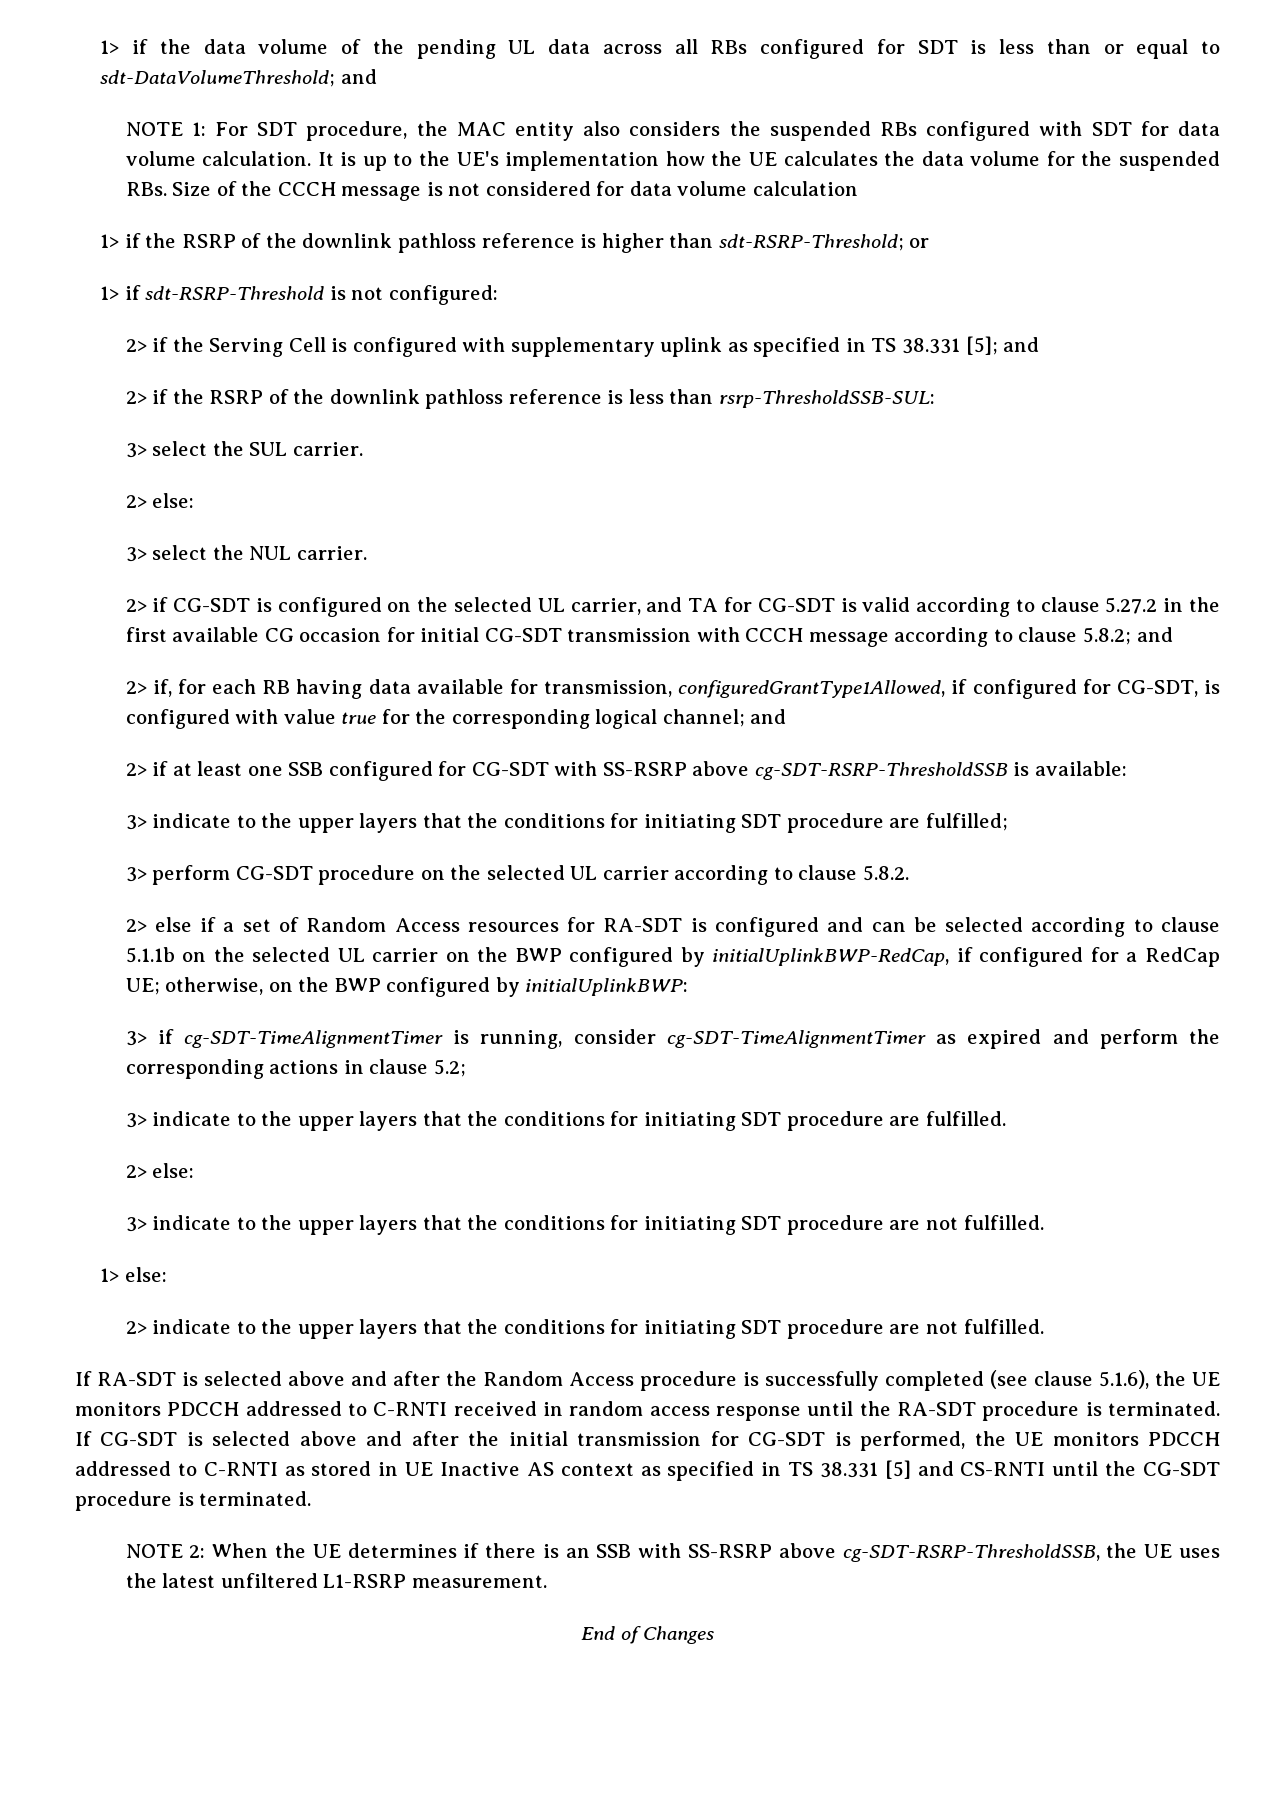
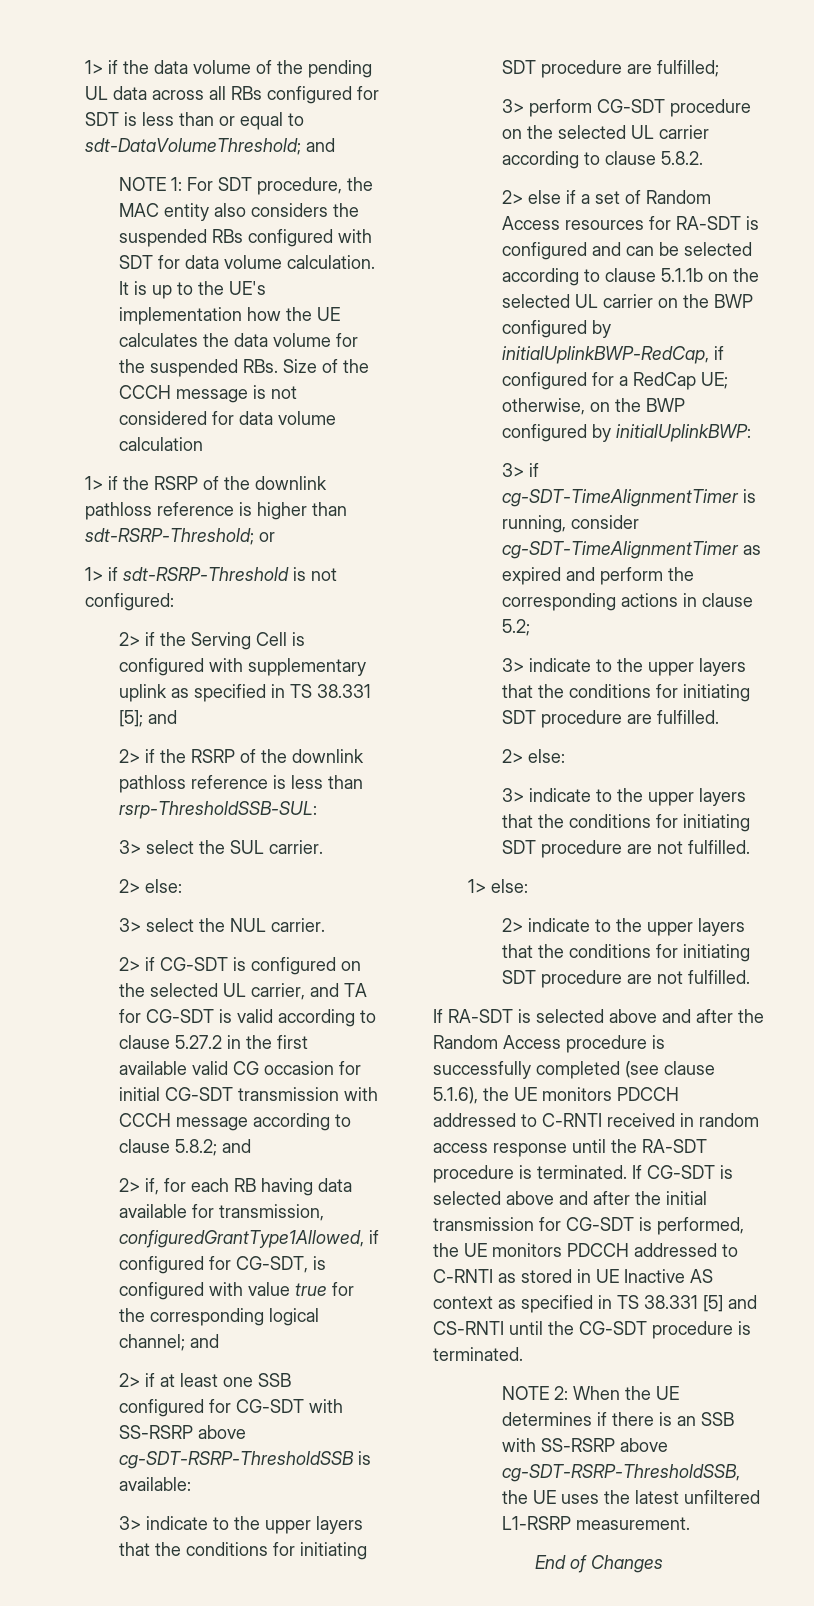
- 2> if CG-SDT is configured on the selected UL carrier, and TA for CG-SDT is valid according to clause 5.27.2 in the first available CG occasion for initial CG-SDT transmission with CCCH message according to clause 5.8.2; and
+ 2> if CG-SDT is configured on the selected UL carrier, and TA for CG-SDT is valid according to clause 5.27.2 in the first available valid CG occasion for initial CG-SDT transmission with CCCH message according to clause 5.8.2; and

